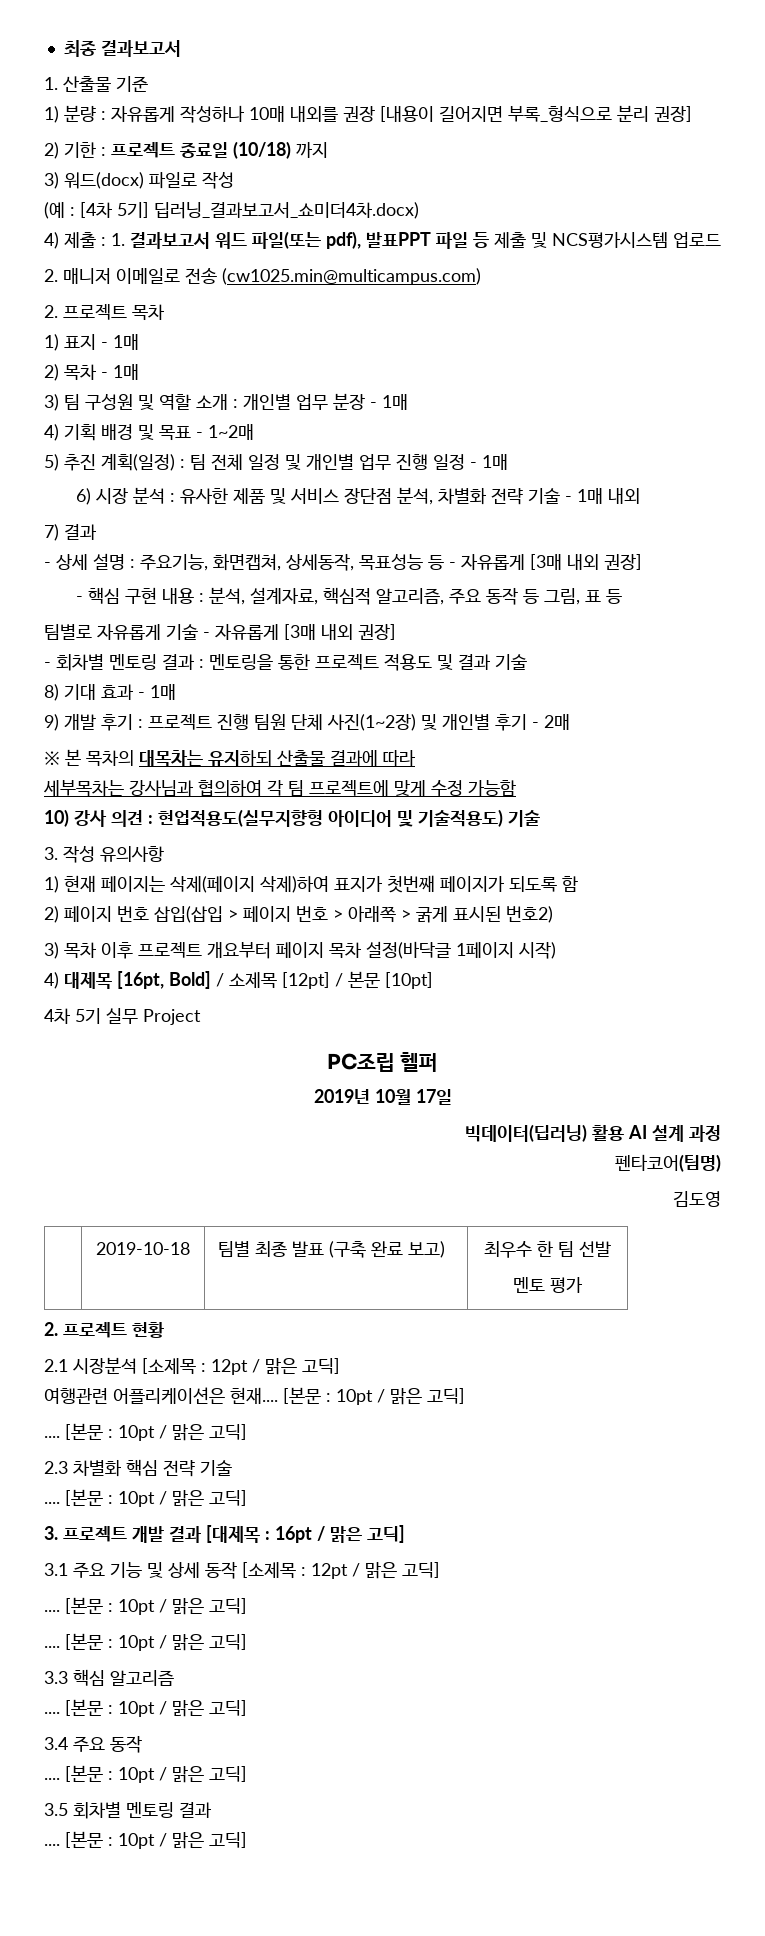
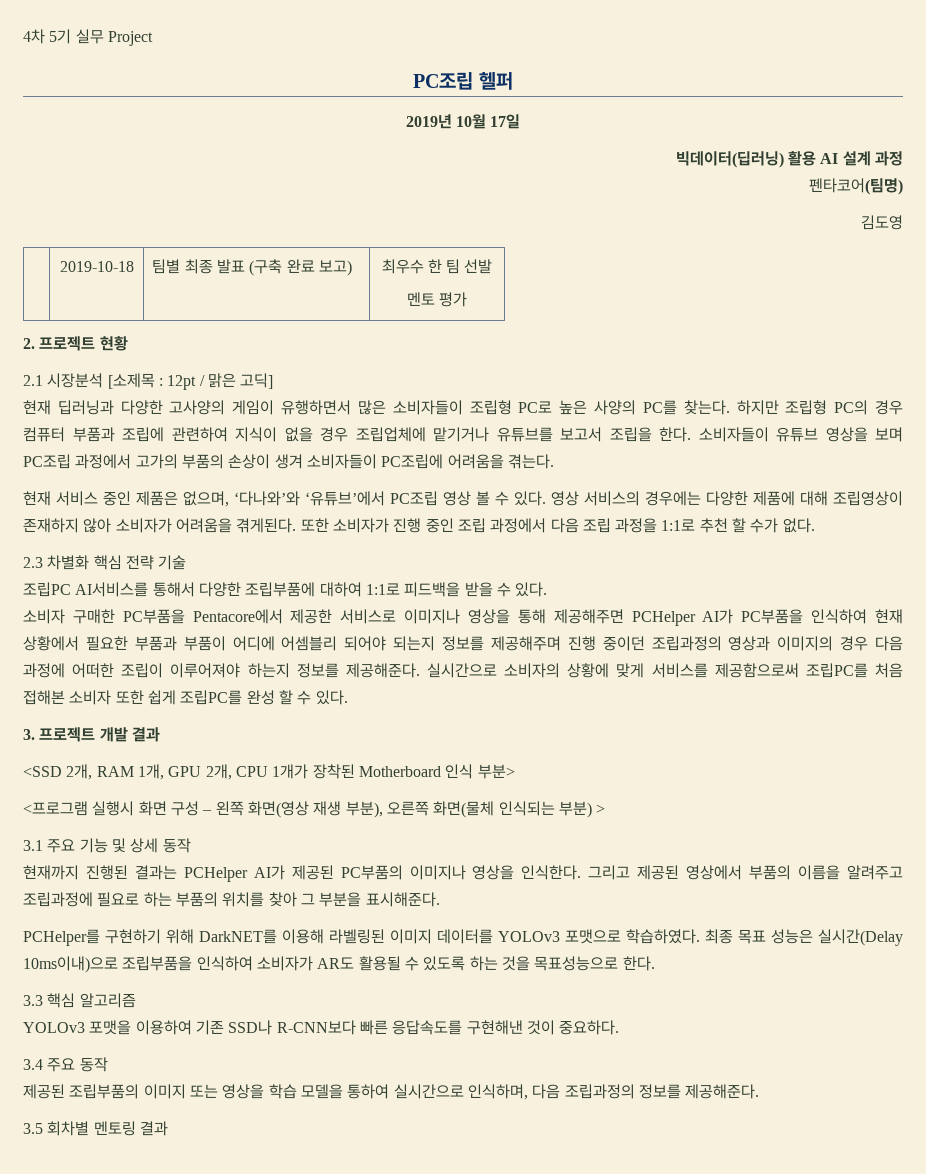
- 최종 결과보고서
- 1. 산출물 기준
- 1) 분량 : 자유롭게 작성하나 10매 내외를 권장 [내용이 길어지면 부록_형식으로 분리 권장]
- 2) 기한 : 프로젝트 종료일 (10/18) 까지
- 3) 워드(docx) 파일로 작성
- (예 : [4차 5기] 딥러닝_결과보고서_쇼미더4차.docx)
- 4) 제출 : 1. 결과보고서 워드 파일(또는 pdf), 발표PPT 파일 등 제출 및 NCS평가시스템 업로드
- 2. 매니저 이메일로 전송 (cw1025.min@multicampus.com)
- 2. 프로젝트 목차
- 1) 표지 - 1매
- 2) 목차 - 1매
- 3) 팀 구성원 및 역할 소개 : 개인별 업무 분장 - 1매
- 4) 기획 배경 및 목표 - 1~2매
- 5) 추진 계획(일정) : 팀 전체 일정 및 개인별 업무 진행 일정 - 1매
- 6) 시장 분석 : 유사한 제품 및 서비스 장단점 분석, 차별화 전략 기술 - 1매 내외
- 7) 결과
- - 상세 설명 : 주요기능, 화면캡쳐, 상세동작, 목표성능 등 - 자유롭게 [3매 내외 권장]
- - 핵심 구현 내용 : 분석, 설계자료, 핵심적 알고리즘, 주요 동작 등 그림, 표 등
- 팀별로 자유롭게 기술 - 자유롭게 [3매 내외 권장]
- - 회차별 멘토링 결과 : 멘토링을 통한 프로젝트 적용도 및 결과 기술
- 8) 기대 효과 - 1매
- 9) 개발 후기 : 프로젝트 진행 팀원 단체 사진(1~2장) 및 개인별 후기 - 2매
- ※ 본 목차의 대목차는 유지하되 산출물 결과에 따라
- 세부목차는 강사님과 협의하여 각 팀 프로젝트에 맞게 수정 가능함
- 10) 강사 의견 : 현업적용도(실무지향형 아이디어 및 기술적용도) 기술
- 3. 작성 유의사항
- 1) 현재 페이지는 삭제(페이지 삭제)하여 표지가 첫번째 페이지가 되도록 함
- 2) 페이지 번호 삽입(삽입 > 페이지 번호 > 아래쪽 > 굵게 표시된 번호2)
- 3) 목차 이후 프로젝트 개요부터 페이지 목차 설정(바닥글 1페이지 시작)
- 4) 대제목 [16pt, Bold] / 소제목 [12pt] / 본문 [10pt]
- 여행관련 어플리케이션은 현재.... [본문 : 10pt / 맑은 고딕]
- .... [본문 : 10pt / 맑은 고딕]
+ 현재 딥러닝과 다양한 고사양의 게임이 유행하면서 많은 소비자들이 조립형 PC로 높은 사양의 PC를 찾는다. 하지만 조립형 PC의 경우 컴퓨터 부품과 조립에 관련하여 지식이 없을 경우 조립업체에 맡기거나 유튜브를 보고서 조립을 한다. 소비자들이 유튜브 영상을 보며 PC조립 과정에서 고가의 부품의 손상이 생겨 소비자들이 PC조립에 어려움을 겪는다.
+ 현재 서비스 중인 제품은 없으며, ‘다나와’와 ‘유튜브’에서 PC조립 영상 볼 수 있다. 영상 서비스의 경우에는 다양한 제품에 대해 조립영상이 존재하지 않아 소비자가 어려움을 겪게된다. 또한 소비자가 진행 중인 조립 과정에서 다음 조립 과정을 1:1로 추천 할 수가 없다.
  2.3 차별화 핵심 전략 기술
- .... [본문 : 10pt / 맑은 고딕]
- 3. 프로젝트 개발 결과 [대제목 : 16pt / 맑은 고딕]
+ 조립PC AI서비스를 통해서 다양한 조립부품에 대하여 1:1로 피드백을 받을 수 있다.
+ 소비자 구매한 PC부품을 Pentacore에서 제공한 서비스로 이미지나 영상을 통해 제공해주면 PCHelper AI가 PC부품을 인식하여 현재 상황에서 필요한 부품과 부품이 어디에 어셈블리 되어야 되는지 정보를 제공해주며 진행 중이던 조립과정의 영상과 이미지의 경우 다음 과정에 어떠한 조립이 이루어져야 하는지 정보를 제공해준다. 실시간으로 소비자의 상황에 맞게 서비스를 제공함으로써 조립PC를 처음 접해본 소비자 또한 쉽게 조립PC를 완성 할 수 있다.
+ 3. 프로젝트 개발 결과
+ <SSD 2개, RAM 1개, GPU 2개, CPU 1개가 장착된 Motherboard 인식 부분>
+ <프로그램 실행시 화면 구성 – 왼쪽 화면(영상 재생 부분), 오른쪽 화면(물체 인식되는 부분) >
- 3.1 주요 기능 및 상세 동작 [소제목 : 12pt / 맑은 고딕]
- .... [본문 : 10pt / 맑은 고딕]
- .... [본문 : 10pt / 맑은 고딕]
+ 3.1 주요 기능 및 상세 동작
+ 현재까지 진행된 결과는 PCHelper AI가 제공된 PC부품의 이미지나 영상을 인식한다. 그리고 제공된 영상에서 부품의 이름을 알려주고 조립과정에 필요로 하는 부품의 위치를 찾아 그 부분을 표시해준다.
+ PCHelper를 구현하기 위해 DarkNET를 이용해 라벨링된 이미지 데이터를 YOLOv3 포맷으로 학습하였다. 최종 목표 성능은 실시간(Delay 10ms이내)으로 조립부품을 인식하여 소비자가 AR도 활용될 수 있도록 하는 것을 목표성능으로 한다.
  3.3 핵심 알고리즘
- .... [본문 : 10pt / 맑은 고딕]
+ YOLOv3 포맷을 이용하여 기존 SSD나 R-CNN보다 빠른 응답속도를 구현해낸 것이 중요하다.
  3.4 주요 동작
- .... [본문 : 10pt / 맑은 고딕]
+ 제공된 조립부품의 이미지 또는 영상을 학습 모델을 통하여 실시간으로 인식하며, 다음 조립과정의 정보를 제공해준다.
  3.5 회차별 멘토링 결과
- .... [본문 : 10pt / 맑은 고딕]

